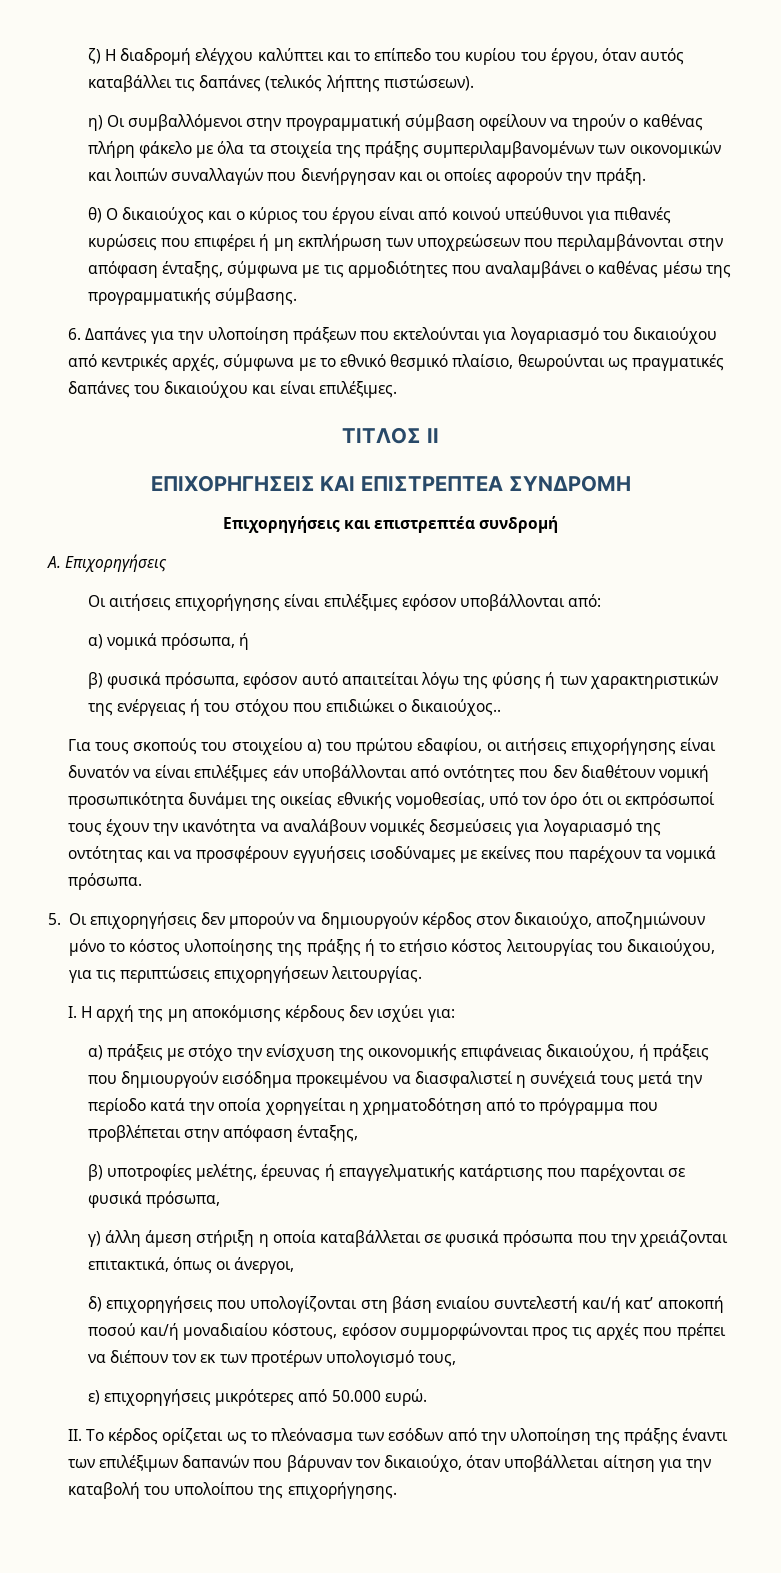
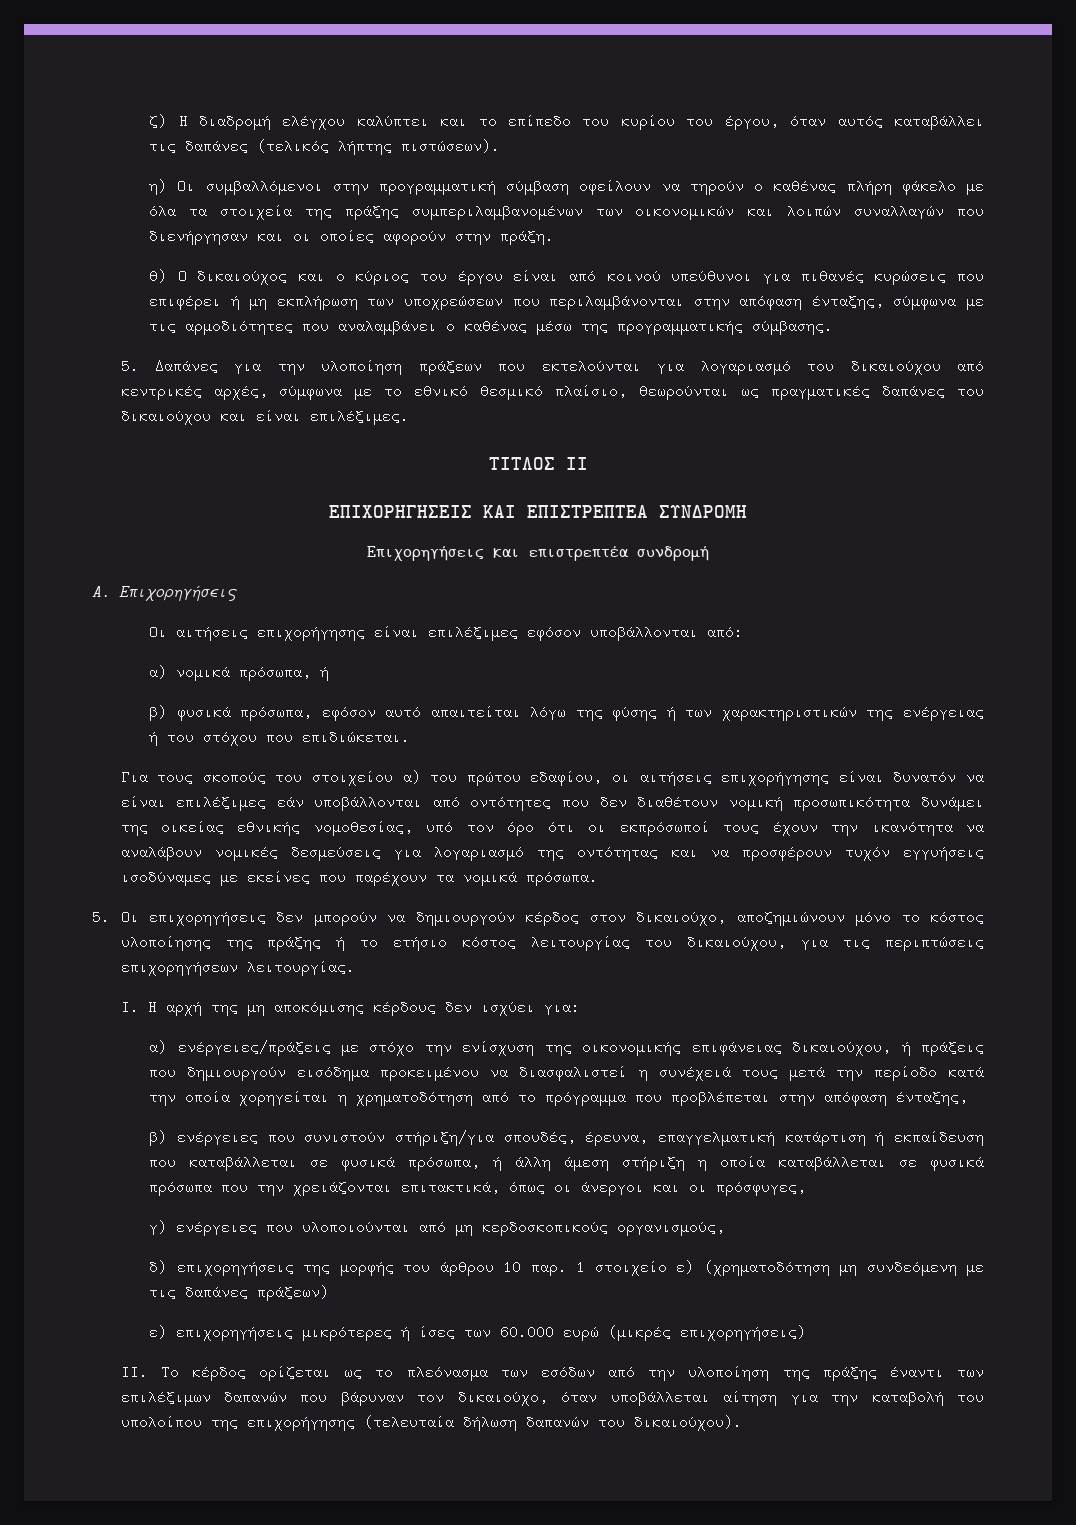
- η) Οι συμβαλλόμενοι στην προγραμματική σύμβαση οφείλουν να τηρούν ο καθένας πλήρη φάκελο με όλα τα στοιχεία της πράξης συμπεριλαμβανομένων των οικονομικών και λοιπών συναλλαγών που διενήργησαν και οι οποίες αφορούν την πράξη.
+ η) Οι συμβαλλόμενοι στην προγραμματική σύμβαση οφείλουν να τηρούν ο καθένας πλήρη φάκελο με όλα τα στοιχεία της πράξης συμπεριλαμβανομένων των οικονομικών και λοιπών συναλλαγών που διενήργησαν και οι οποίες αφορούν στην πράξη.
- 6. Δαπάνες για την υλοποίηση πράξεων που εκτελούνται για λογαριασμό του δικαιούχου από κεντρικές αρχές, σύμφωνα με το εθνικό θεσμικό πλαίσιο, θεωρούνται ως πραγματικές δαπάνες του δικαιούχου και είναι επιλέξιμες.
+ 5. Δαπάνες για την υλοποίηση πράξεων που εκτελούνται για λογαριασμό του δικαιούχου από κεντρικές αρχές, σύμφωνα με το εθνικό θεσμικό πλαίσιο, θεωρούνται ως πραγματικές δαπάνες του δικαιούχου και είναι επιλέξιμες.
- β) φυσικά πρόσωπα, εφόσον αυτό απαιτείται λόγω της φύσης ή των χαρακτηριστικών της ενέργειας ή του στόχου που επιδιώκει ο δικαιούχος..
+ β) φυσικά πρόσωπα, εφόσον αυτό απαιτείται λόγω της φύσης ή των χαρακτηριστικών της ενέργειας ή του στόχου που επιδιώκεται.
- Για τους σκοπούς του στοιχείου α) του πρώτου εδαφίου, οι αιτήσεις επιχορήγησης είναι δυνατόν να είναι επιλέξιμες εάν υποβάλλονται από οντότητες που δεν διαθέτουν νομική προσωπικότητα δυνάμει της οικείας εθνικής νομοθεσίας, υπό τον όρο ότι οι εκπρόσωποί τους έχουν την ικανότητα να αναλάβουν νομικές δεσμεύσεις για λογαριασμό της οντότητας και να προσφέρουν εγγυήσεις ισοδύναμες με εκείνες που παρέχουν τα νομικά πρόσωπα.
+ Για τους σκοπούς του στοιχείου α) του πρώτου εδαφίου, οι αιτήσεις επιχορήγησης είναι δυνατόν να είναι επιλέξιμες εάν υποβάλλονται από οντότητες που δεν διαθέτουν νομική προσωπικότητα δυνάμει της οικείας εθνικής νομοθεσίας, υπό τον όρο ότι οι εκπρόσωποί τους έχουν την ικανότητα να αναλάβουν νομικές δεσμεύσεις για λογαριασμό της οντότητας και να προσφέρουν τυχόν εγγυήσεις ισοδύναμες με εκείνες που παρέχουν τα νομικά πρόσωπα.
- α) πράξεις με στόχο την ενίσχυση της οικονομικής επιφάνειας δικαιούχου, ή πράξεις που δημιουργούν εισόδημα προκειμένου να διασφαλιστεί η συνέχειά τους μετά την περίοδο κατά την οποία χορηγείται η χρηματοδότηση από το πρόγραμμα που προβλέπεται στην απόφαση ένταξης,
+ α) ενέργειες/πράξεις με στόχο την ενίσχυση της οικονομικής επιφάνειας δικαιούχου, ή πράξεις που δημιουργούν εισόδημα προκειμένου να διασφαλιστεί η συνέχειά τους μετά την περίοδο κατά την οποία χορηγείται η χρηματοδότηση από το πρόγραμμα που προβλέπεται στην απόφαση ένταξης,
- β) υποτροφίες μελέτης, έρευνας ή επαγγελματικής κατάρτισης που παρέχονται σε φυσικά πρόσωπα,
- γ) άλλη άμεση στήριξη η οποία καταβάλλεται σε φυσικά πρόσωπα που την χρειάζονται επιτακτικά, όπως οι άνεργοι,
- δ) επιχορηγήσεις που υπολογίζονται στη βάση ενιαίου συντελεστή και/ή κατ’ αποκοπή ποσού και/ή μοναδιαίου κόστους, εφόσον συμμορφώνονται προς τις αρχές που πρέπει να διέπουν τον εκ των προτέρων υπολογισμό τους,
- ε) επιχορηγήσεις μικρότερες από 50.000 ευρώ.
+ β) ενέργειες που συνιστούν στήριξη/για σπουδές, έρευνα, επαγγελματική κατάρτιση ή εκπαίδευση που καταβάλλεται σε φυσικά πρόσωπα, ή άλλη άμεση στήριξη η οποία καταβάλλεται σε φυσικά πρόσωπα που την χρειάζονται επιτακτικά, όπως οι άνεργοι και οι πρόσφυγες,
+ γ) ενέργειες που υλοποιούνται από μη κερδοσκοπικούς οργανισμούς,
+ δ) επιχορηγήσεις της μορφής του άρθρου 10 παρ. 1 στοιχείο ε) (χρηματοδότηση μη συνδεόμενη με τις δαπάνες πράξεων)
+ ε) επιχορηγήσεις μικρότερες ή ίσες των 60.000 ευρώ (μικρές επιχορηγήσεις)
- II. Το κέρδος ορίζεται ως το πλεόνασμα των εσόδων από την υλοποίηση της πράξης έναντι των επιλέξιμων δαπανών που βάρυναν τον δικαιούχο, όταν υποβάλλεται αίτηση για την καταβολή του υπολοίπου της επιχορήγησης.
+ II. Το κέρδος ορίζεται ως το πλεόνασμα των εσόδων από την υλοποίηση της πράξης έναντι των επιλέξιμων δαπανών που βάρυναν τον δικαιούχο, όταν υποβάλλεται αίτηση για την καταβολή του υπολοίπου της επιχορήγησης (τελευταία δήλωση δαπανών του δικαιούχου).

